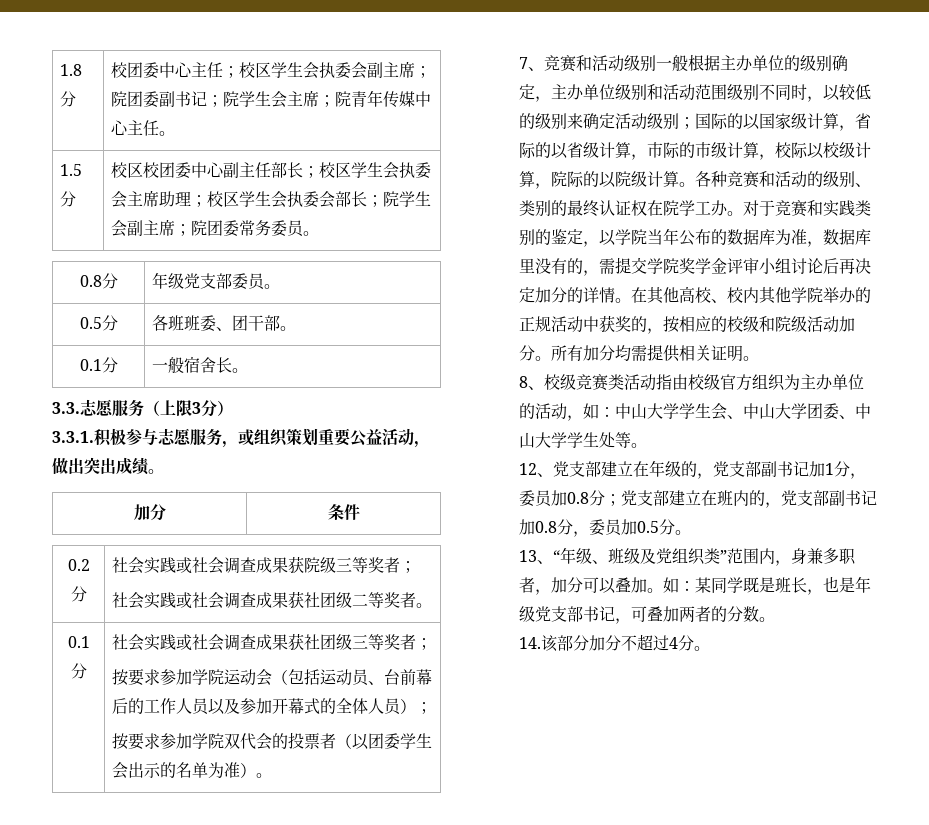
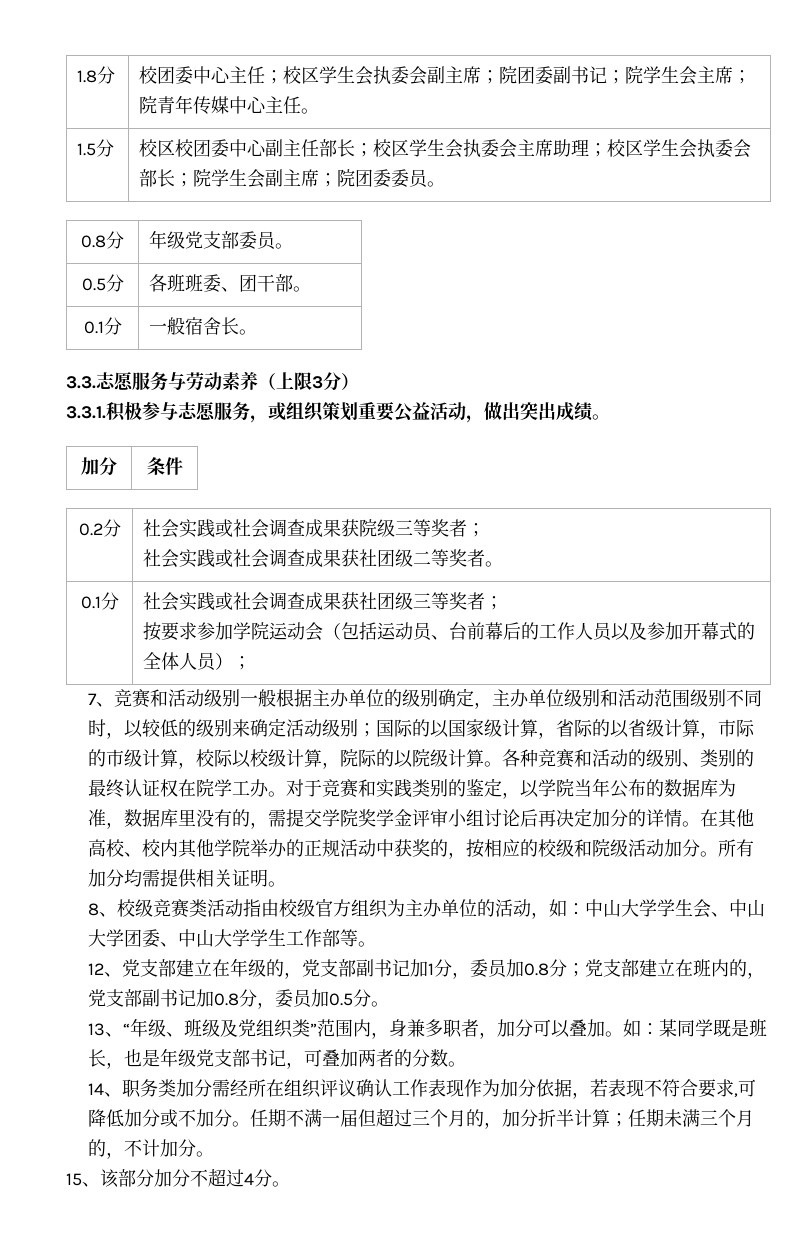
- 1.5分 | 校区校团委中心副主任部长；校区学生会执委会主席助理；校区学生会执委会部长；院学生会副主席；院团委常务委员。
+ 1.5分 | 校区校团委中心副主任部长；校区学生会执委会主席助理；校区学生会执委会部长；院学生会副主席；院团委委员。
- 3.3.志愿服务（上限3分）
+ 3.3.志愿服务与劳动素养（上限3分）
- 按要求参加学院双代会的投票者（以团委学生会出示的名单为准）。
- 8、校级竞赛类活动指由校级官方组织为主办单位的活动，如：中山大学学生会、中山大学团委、中山大学学生处等。
+ 8、校级竞赛类活动指由校级官方组织为主办单位的活动，如：中山大学学生会、中山大学团委、中山大学学生工作部等。
- 14.该部分加分不超过4分。
+ 14、职务类加分需经所在组织评议确认工作表现作为加分依据，若表现不符合要求,可降低加分或不加分。任期不满一届但超过三个月的，加分折半计算；任期未满三个月的，不计加分。
+ 15、该部分加分不超过4分。

